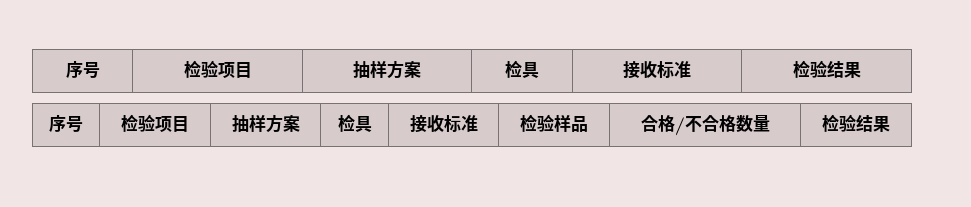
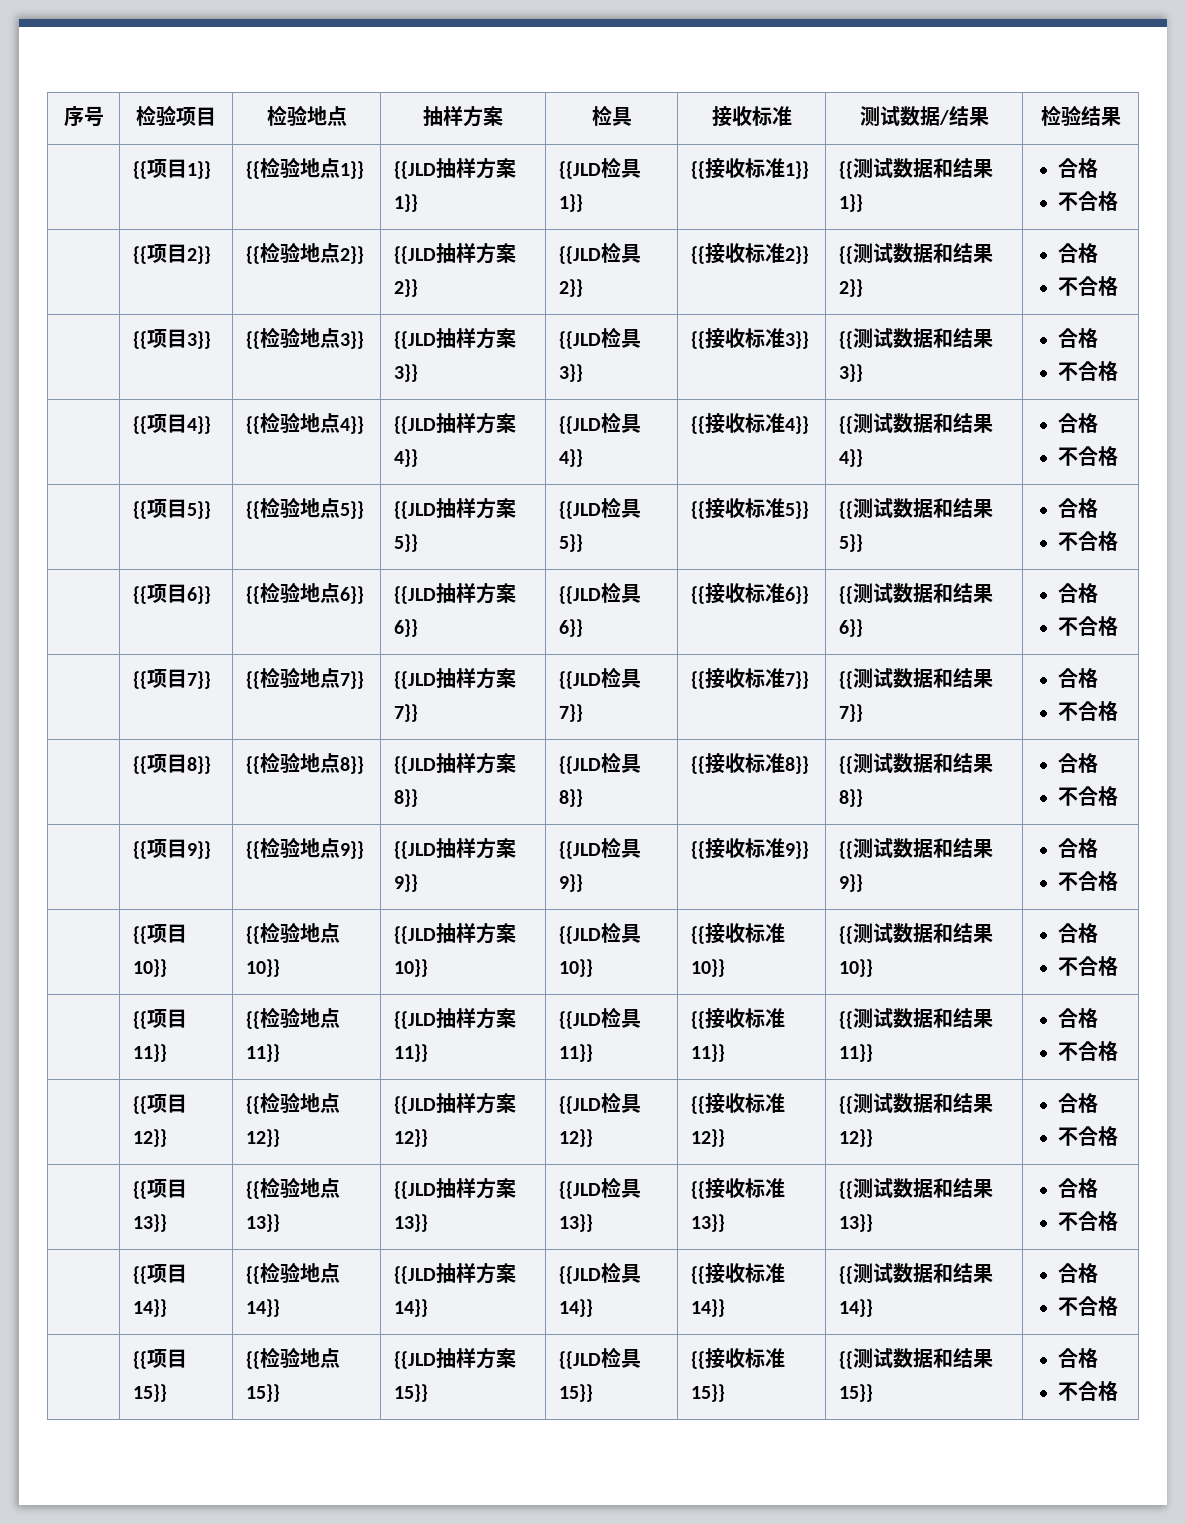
- 序号 | 检验项目 | 抽样方案 | 检具 | 接收标准 | 检验结果
- 序号 | 检验项目 | 抽样方案 | 检具 | 接收标准 | 检验样品 | 合格/不合格数量 | 检验结果
+ 序号 | 检验项目 | 检验地点 | 抽样方案 | 检具 | 接收标准 | 测试数据/结果 | 检验结果
+ | {{项目1}} | {{检验地点1}} | {{JLD抽样方案1}} | {{JLD检具1}} | {{接收标准1}} | {{测试数据和结果1}} | 合格
+ 不合格
+ | {{项目2}} | {{检验地点2}} | {{JLD抽样方案2}} | {{JLD检具2}} | {{接收标准2}} | {{测试数据和结果2}} | 合格
+ 不合格
+ | {{项目3}} | {{检验地点3}} | {{JLD抽样方案3}} | {{JLD检具3}} | {{接收标准3}} | {{测试数据和结果3}} | 合格
+ 不合格
+ | {{项目4}} | {{检验地点4}} | {{JLD抽样方案4}} | {{JLD检具4}} | {{接收标准4}} | {{测试数据和结果4}} | 合格
+ 不合格
+ | {{项目5}} | {{检验地点5}} | {{JLD抽样方案5}} | {{JLD检具5}} | {{接收标准5}} | {{测试数据和结果5}} | 合格
+ 不合格
+ | {{项目6}} | {{检验地点6}} | {{JLD抽样方案6}} | {{JLD检具6}} | {{接收标准6}} | {{测试数据和结果6}} | 合格
+ 不合格
+ | {{项目7}} | {{检验地点7}} | {{JLD抽样方案7}} | {{JLD检具7}} | {{接收标准7}} | {{测试数据和结果7}} | 合格
+ 不合格
+ | {{项目8}} | {{检验地点8}} | {{JLD抽样方案8}} | {{JLD检具8}} | {{接收标准8}} | {{测试数据和结果8}} | 合格
+ 不合格
+ | {{项目9}} | {{检验地点9}} | {{JLD抽样方案9}} | {{JLD检具9}} | {{接收标准9}} | {{测试数据和结果9}} | 合格
+ 不合格
+ | {{项目10}} | {{检验地点10}} | {{JLD抽样方案10}} | {{JLD检具10}} | {{接收标准10}} | {{测试数据和结果10}} | 合格
+ 不合格
+ | {{项目11}} | {{检验地点11}} | {{JLD抽样方案11}} | {{JLD检具11}} | {{接收标准11}} | {{测试数据和结果11}} | 合格
+ 不合格
+ | {{项目12}} | {{检验地点12}} | {{JLD抽样方案12}} | {{JLD检具12}} | {{接收标准12}} | {{测试数据和结果12}} | 合格
+ 不合格
+ | {{项目13}} | {{检验地点13}} | {{JLD抽样方案13}} | {{JLD检具13}} | {{接收标准13}} | {{测试数据和结果13}} | 合格
+ 不合格
+ | {{项目14}} | {{检验地点14}} | {{JLD抽样方案14}} | {{JLD检具14}} | {{接收标准14}} | {{测试数据和结果14}} | 合格
+ 不合格
+ | {{项目15}} | {{检验地点15}} | {{JLD抽样方案15}} | {{JLD检具15}} | {{接收标准15}} | {{测试数据和结果15}} | 合格
+ 不合格

